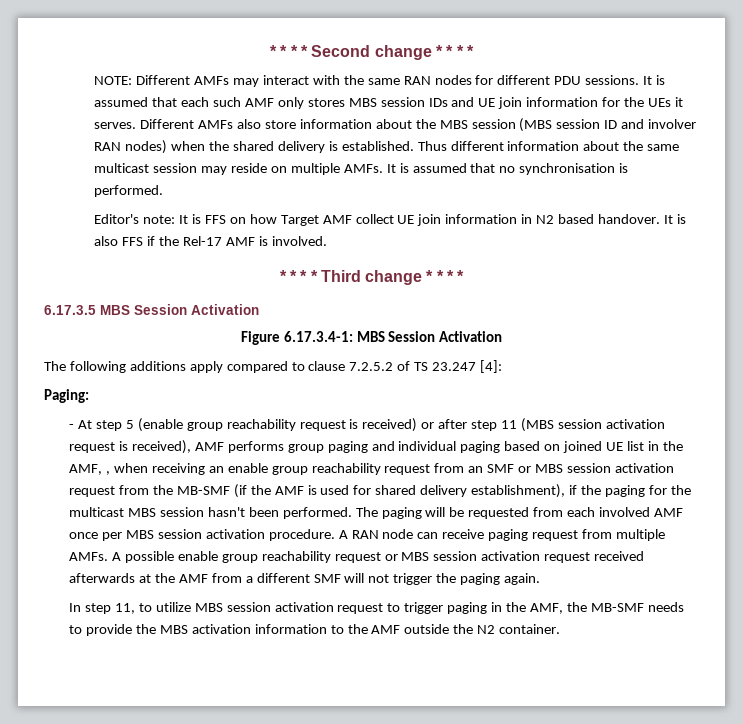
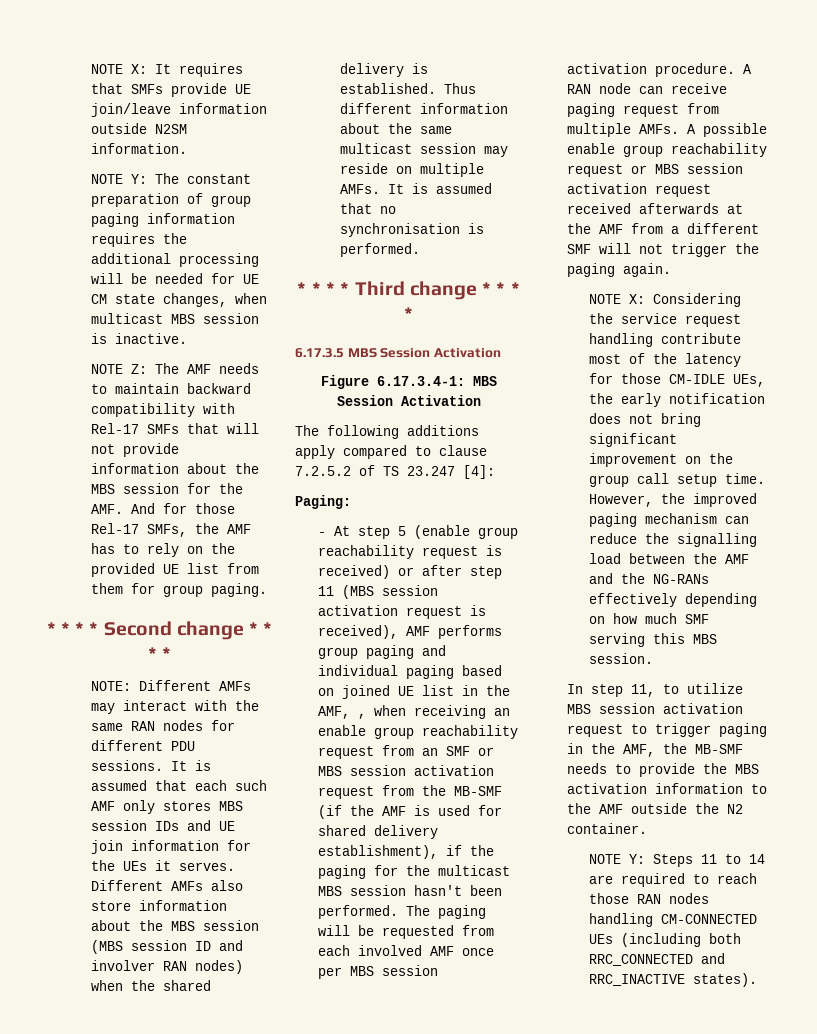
+ NOTE X: It requires that SMFs provide UE join/leave information outside N2SM information.
+ NOTE Y: The constant preparation of group paging information requires the additional processing will be needed for UE CM state changes, when multicast MBS session is inactive.
+ NOTE Z: The AMF needs to maintain backward compatibility with Rel-17 SMFs that will not provide information about the MBS session for the AMF. And for those Rel-17 SMFs, the AMF has to rely on the provided UE list from them for group paging.
- Editor's note: It is FFS on how Target AMF collect UE join information in N2 based handover. It is also FFS if the Rel-17 AMF is involved.
+ NOTE X: Considering the service request handling contribute most of the latency for those CM-IDLE UEs, the early notification does not bring significant improvement on the group call setup time. However, the improved paging mechanism can reduce the signalling load between the AMF and the NG-RANs effectively depending on how much SMF serving this MBS session.
+ NOTE Y: Steps 11 to 14 are required to reach those RAN nodes handling CM-CONNECTED UEs (including both RRC_CONNECTED and RRC_INACTIVE states).

